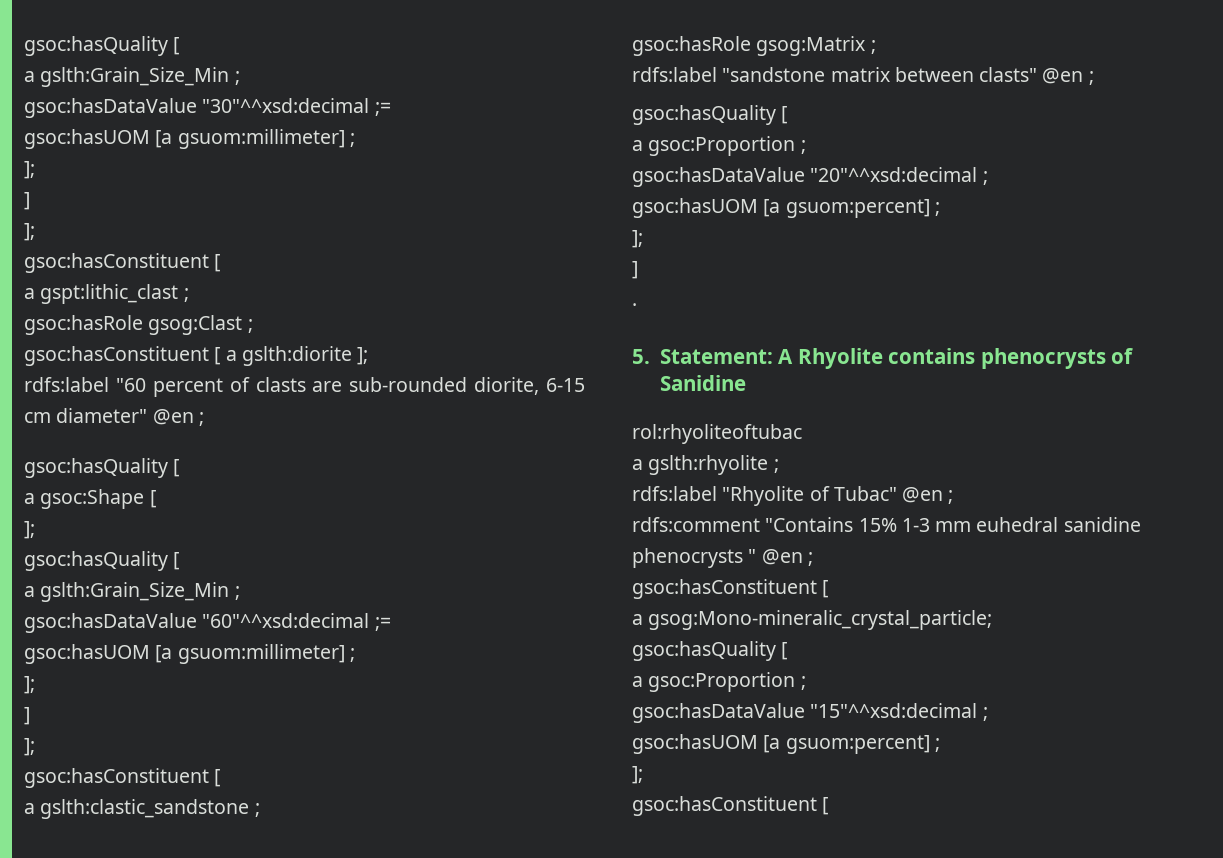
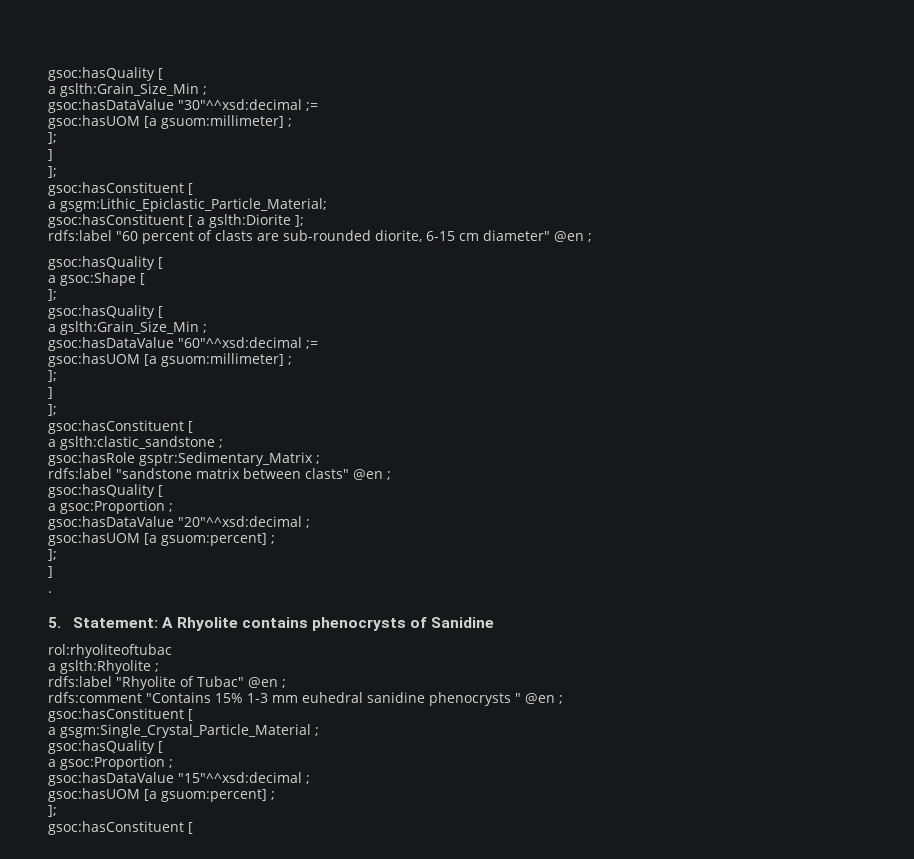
- a gspt:lithic_clast ;
- gsoc:hasRole gsog:Clast ;
+ a gsgm:Lithic_Epiclastic_Particle_Material;
- gsoc:hasConstituent [ a gslth:diorite ];
+ gsoc:hasConstituent [ a gslth:Diorite ];
- gsoc:hasRole gsog:Matrix ;
+ gsoc:hasRole gsptr:Sedimentary_Matrix ;
- a gslth:rhyolite ;
+ a gslth:Rhyolite ;
- a gsog:Mono-mineralic_crystal_particle;
+ a gsgm:Single_Crystal_Particle_Material ;

